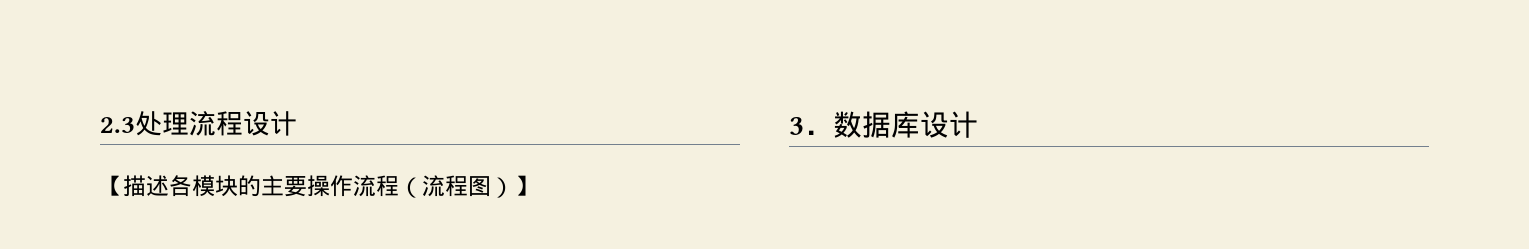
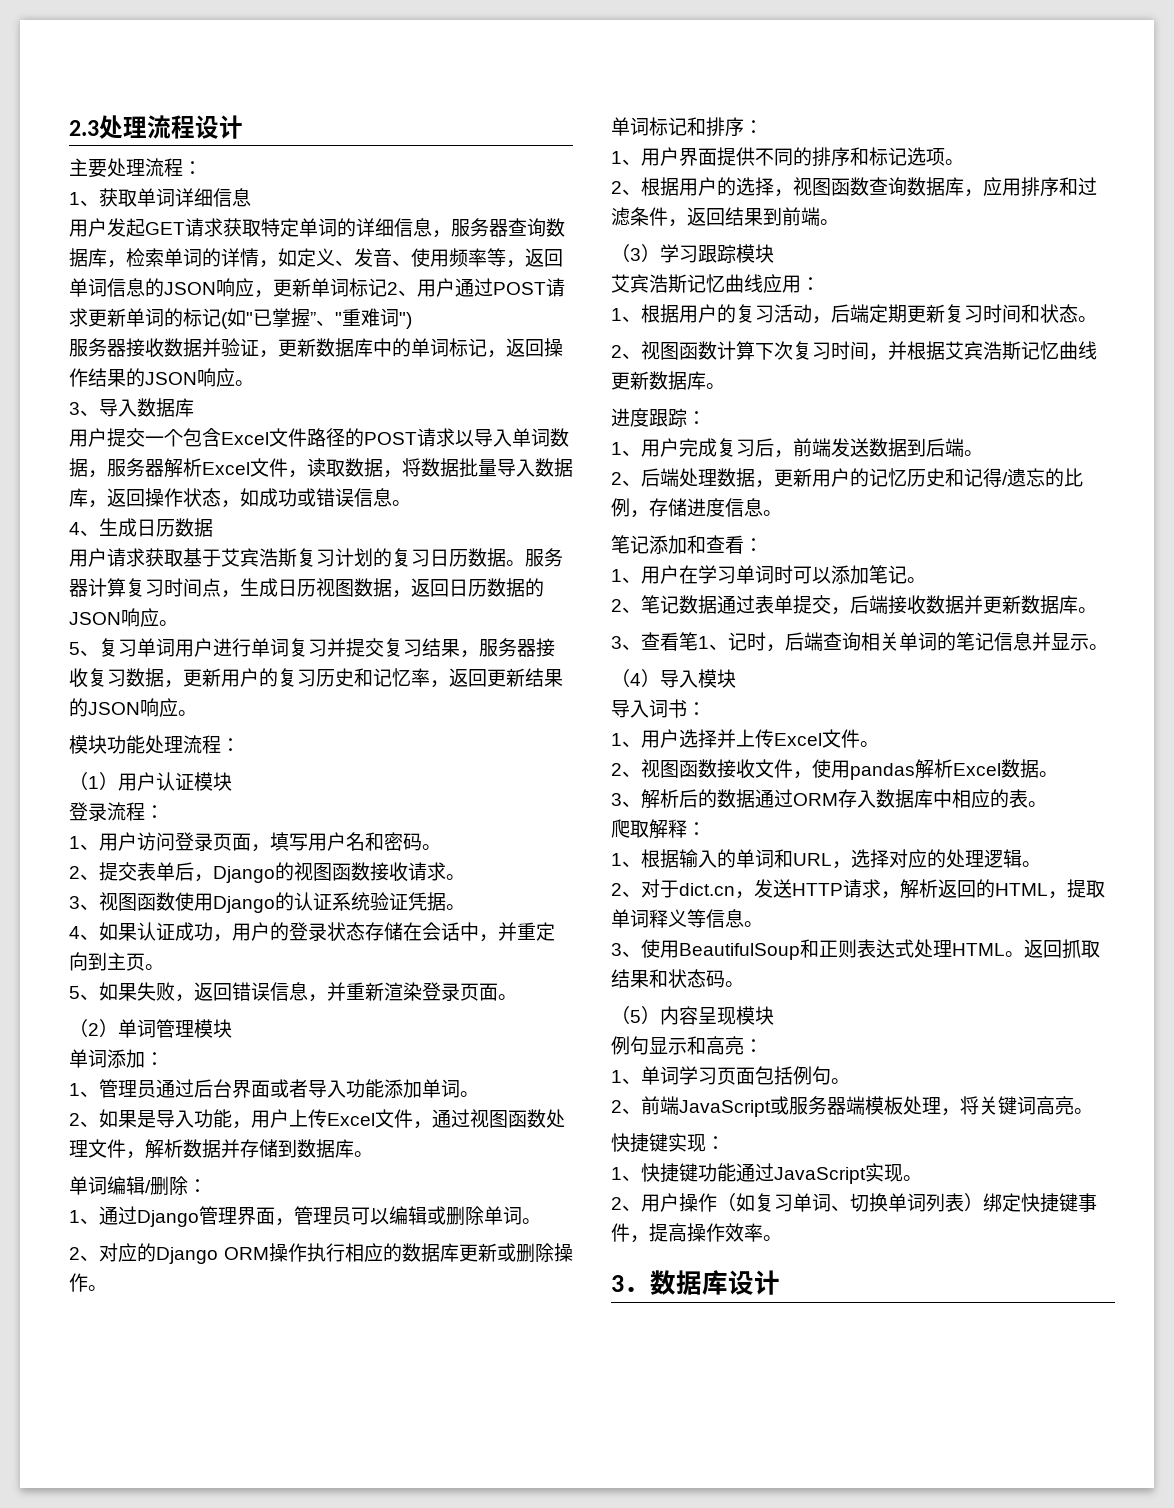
- 【描述各模块的主要操作流程（流程图）】
+ 主要处理流程：
+ 1、获取单词详细信息
+ 用户发起GET请求获取特定单词的详细信息，服务器查询数据库，检索单词的详情，如定义、发音、使用频率等，返回单词信息的JSON响应，更新单词标记2、用户通过POST请求更新单词的标记(如"已掌握”、"重难词")
+ 服务器接收数据并验证，更新数据库中的单词标记，返回操作结果的JSON响应。
+ 3、导入数据库
+ 用户提交一个包含Excel文件路径的POST请求以导入单词数据，服务器解析Excel文件，读取数据，将数据批量导入数据库，返回操作状态，如成功或错误信息。
+ 4、生成日历数据
+ 用户请求获取基于艾宾浩斯复习计划的复习日历数据。服务器计算复习时间点，生成日历视图数据，返回日历数据的JSON响应。
+ 5、复习单词用户进行单词复习并提交复习结果，服务器接收复习数据，更新用户的复习历史和记忆率，返回更新结果的JSON响应。
+ 模块功能处理流程：
+ （1）用户认证模块
+ 登录流程：
+ 1、用户访问登录页面，填写用户名和密码。
+ 2、提交表单后，Django的视图函数接收请求。
+ 3、视图函数使用Django的认证系统验证凭据。
+ 4、如果认证成功，用户的登录状态存储在会话中，并重定向到主页。
+ 5、如果失败，返回错误信息，并重新渲染登录页面。
+ （2）单词管理模块
+ 单词添加：
+ 1、管理员通过后台界面或者导入功能添加单词。
+ 2、如果是导入功能，用户上传Excel文件，通过视图函数处理文件，解析数据并存储到数据库。
+ 单词编辑/删除：
+ 1、通过Django管理界面，管理员可以编辑或删除单词。
+ 2、对应的Django ORM操作执行相应的数据库更新或删除操作。
+ 单词标记和排序：
+ 1、用户界面提供不同的排序和标记选项。
+ 2、根据用户的选择，视图函数查询数据库，应用排序和过滤条件，返回结果到前端。
+ （3）学习跟踪模块
+ 艾宾浩斯记忆曲线应用：
+ 1、根据用户的复习活动，后端定期更新复习时间和状态。
+ 2、视图函数计算下次复习时间，并根据艾宾浩斯记忆曲线更新数据库。
+ 进度跟踪：
+ 1、用户完成复习后，前端发送数据到后端。
+ 2、后端处理数据，更新用户的记忆历史和记得/遗忘的比例，存储进度信息。
+ 笔记添加和查看：
+ 1、用户在学习单词时可以添加笔记。
+ 2、笔记数据通过表单提交，后端接收数据并更新数据库。
+ 3、查看笔1、记时，后端查询相关单词的笔记信息并显示。
+ （4）导入模块
+ 导入词书：
+ 1、用户选择并上传Excel文件。
+ 2、视图函数接收文件，使用pandas解析Excel数据。
+ 3、解析后的数据通过ORM存入数据库中相应的表。
+ 爬取解释：
+ 1、根据输入的单词和URL，选择对应的处理逻辑。
+ 2、对于dict.cn，发送HTTP请求，解析返回的HTML，提取单词释义等信息。
+ 3、使用BeautifulSoup和正则表达式处理HTML。返回抓取结果和状态码。
+ （5）内容呈现模块
+ 例句显示和高亮：
+ 1、单词学习页面包括例句。
+ 2、前端JavaScript或服务器端模板处理，将关键词高亮。
+ 快捷键实现：
+ 1、快捷键功能通过JavaScript实现。
+ 2、用户操作（如复习单词、切换单词列表）绑定快捷键事件，提高操作效率。

